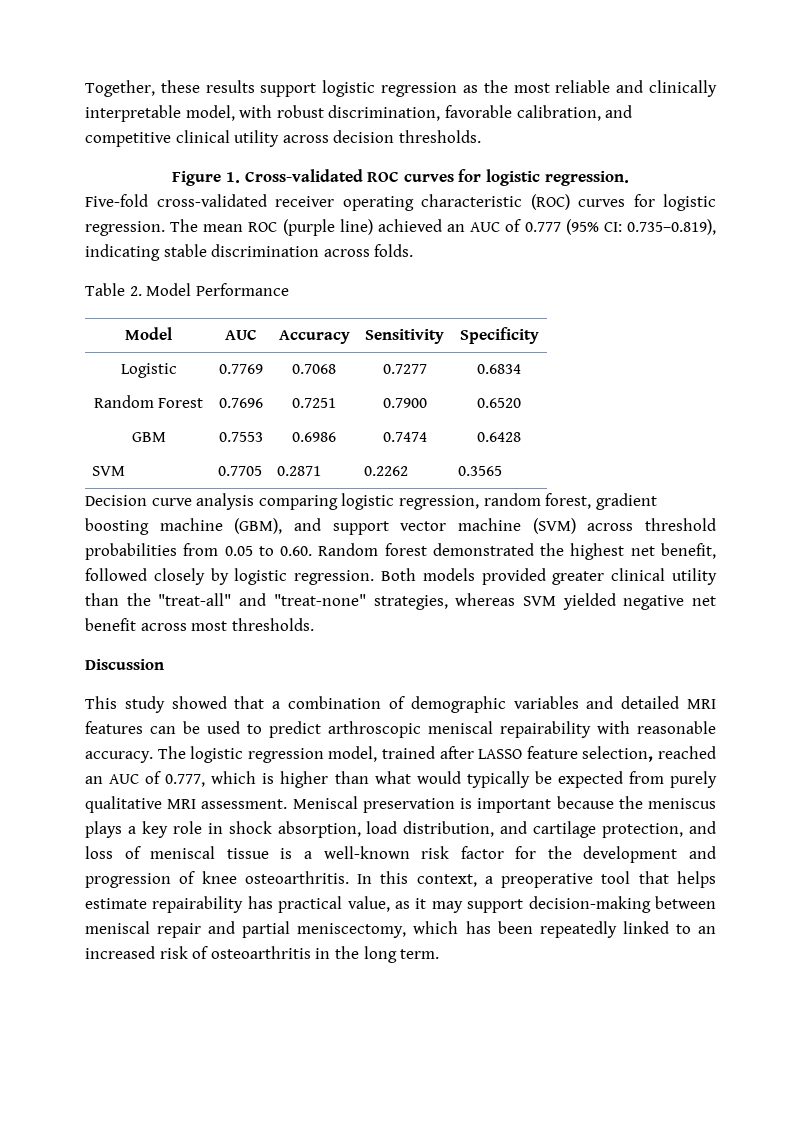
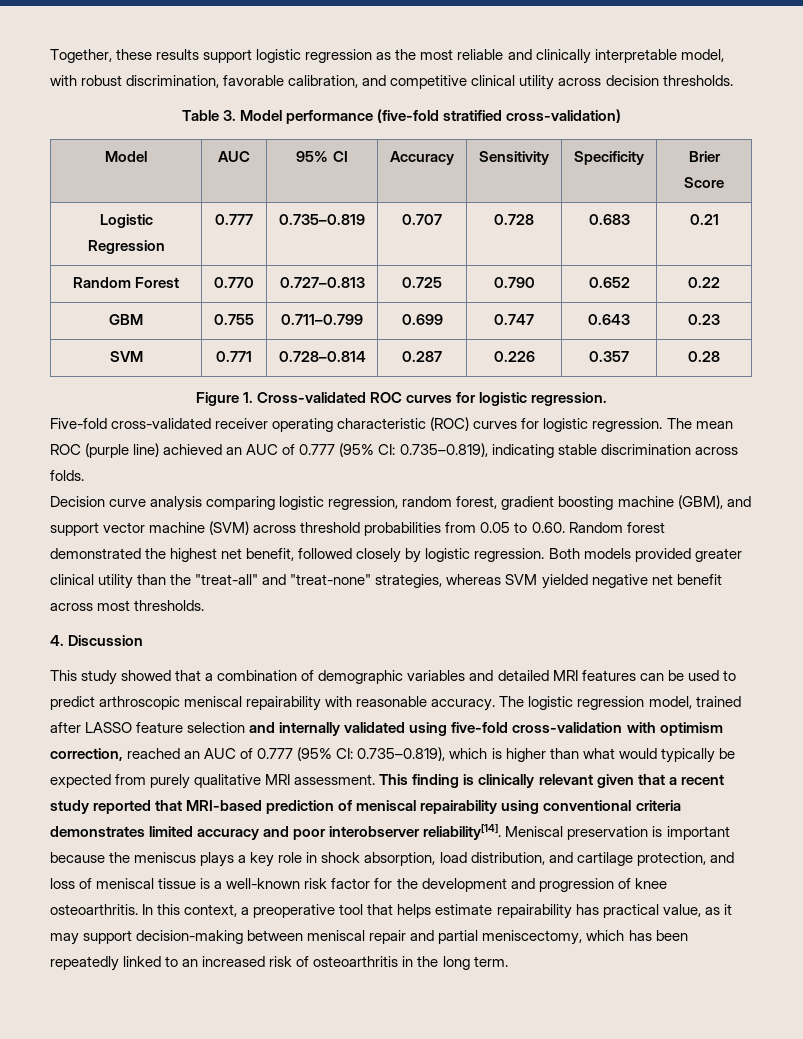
+ Table 3. Model performance (five-fold stratified cross-validation)
+ Model | AUC | 95% CI | Accuracy | Sensitivity | Specificity | Brier Score
+ Logistic Regression | 0.777 | 0.735–0.819 | 0.707 | 0.728 | 0.683 | 0.21
+ Random Forest | 0.770 | 0.727–0.813 | 0.725 | 0.790 | 0.652 | 0.22
+ GBM | 0.755 | 0.711–0.799 | 0.699 | 0.747 | 0.643 | 0.23
+ SVM | 0.771 | 0.728–0.814 | 0.287 | 0.226 | 0.357 | 0.28
- Table 2. Model Performance
- Model | AUC | Accuracy | Sensitivity | Specificity
- Logistic | 0.7769 | 0.7068 | 0.7277 | 0.6834
- Random Forest | 0.7696 | 0.7251 | 0.7900 | 0.6520
- GBM | 0.7553 | 0.6986 | 0.7474 | 0.6428
- SVM | 0.7705 | 0.2871 | 0.2262 | 0.3565
- Discussion
+ 4. Discussion
- The logistic regression model, trained after LASSO feature selection, reached an AUC of 0.777, which is higher than what would typically be expected from purely qualitative MRI assessment.
+ The logistic regression model, trained after LASSO feature selection and internally validated using five-fold cross-validation with optimism correction, reached an AUC of 0.777 (95% CI: 0.735–0.819), which is higher than what would typically be expected from purely qualitative MRI assessment.
+ This finding is clinically relevant given that a recent study reported that MRI-based prediction of meniscal repairability using conventional criteria demonstrates limited accuracy and poor interobserver reliability[14].

